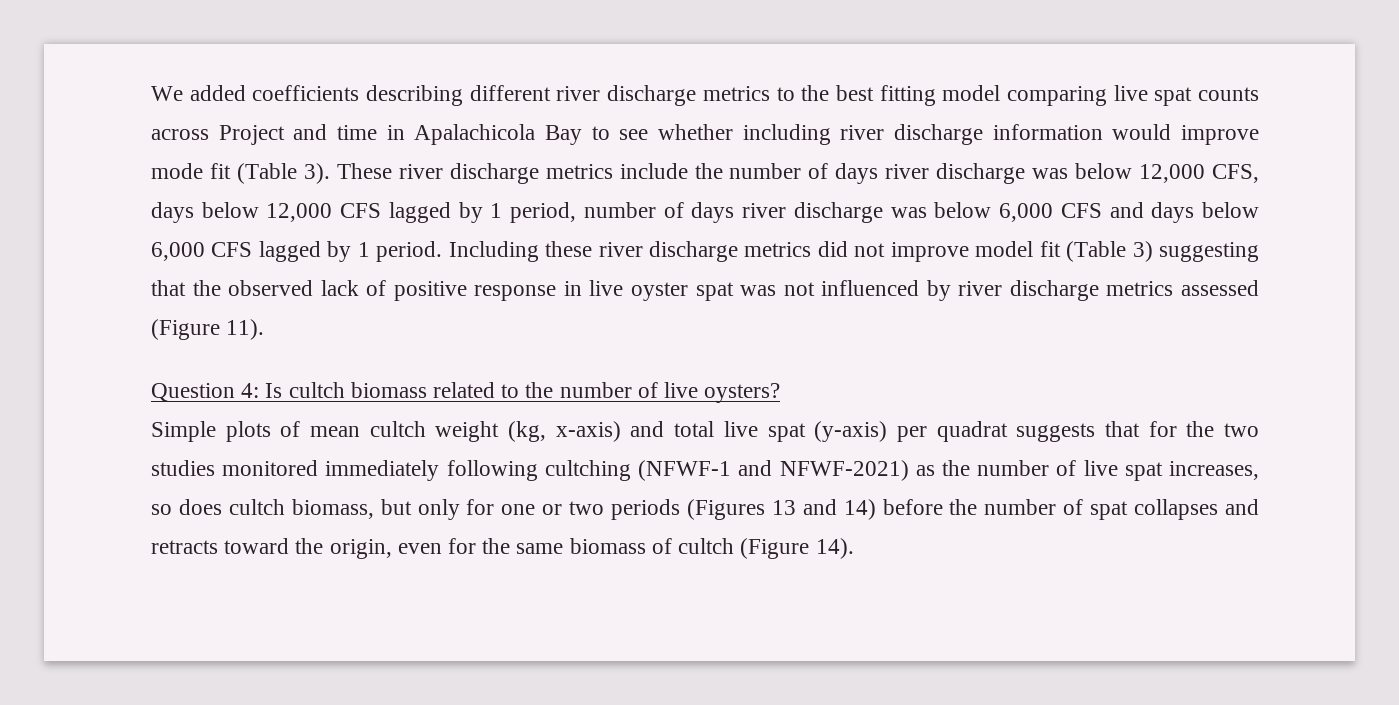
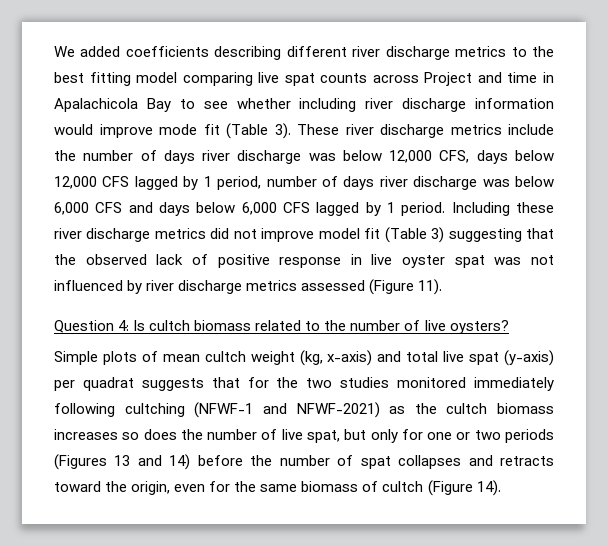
- Simple plots of mean cultch weight (kg, x-axis) and total live spat (y-axis) per quadrat suggests that for the two studies monitored immediately following cultching (NFWF-1 and NFWF-2021) as the number of live spat increases, so does cultch biomass, but only for one or two periods (Figures 13 and 14) before the number of spat collapses and retracts toward the origin, even for the same biomass of cultch (Figure 14).
+ Simple plots of mean cultch weight (kg, x-axis) and total live spat (y-axis) per quadrat suggests that for the two studies monitored immediately following cultching (NFWF-1 and NFWF-2021) as the cultch biomass increases so does the number of live spat, but only for one or two periods (Figures 13 and 14) before the number of spat collapses and retracts toward the origin, even for the same biomass of cultch (Figure 14).

